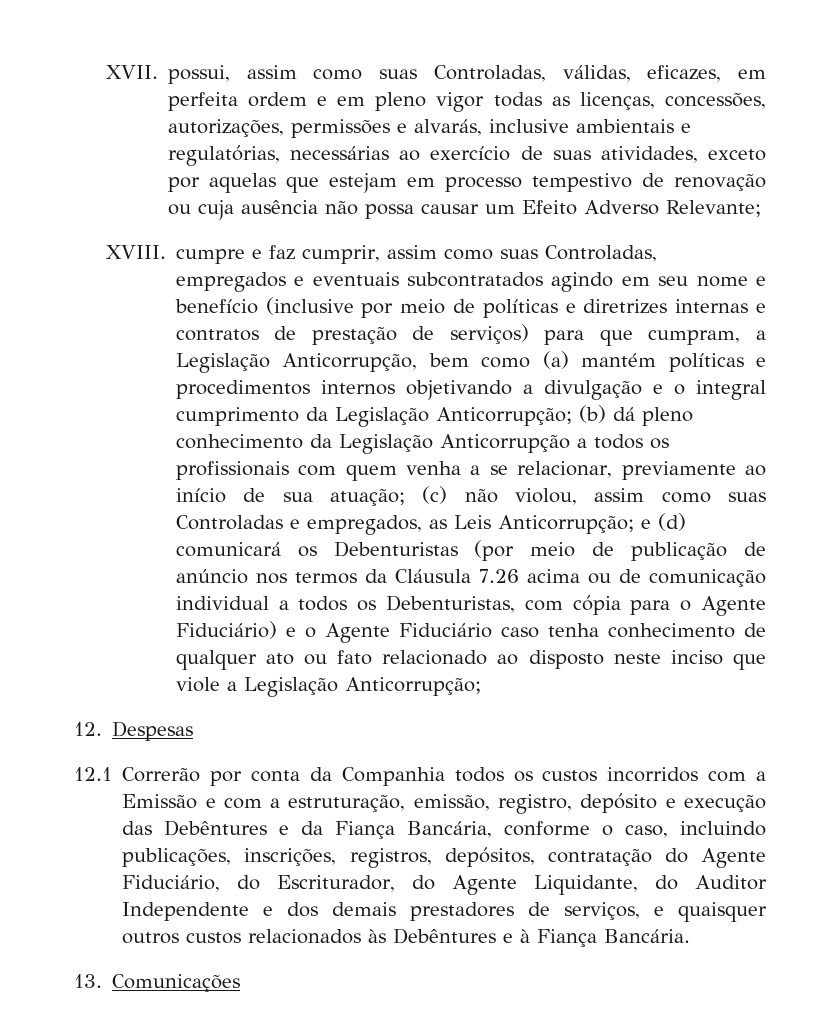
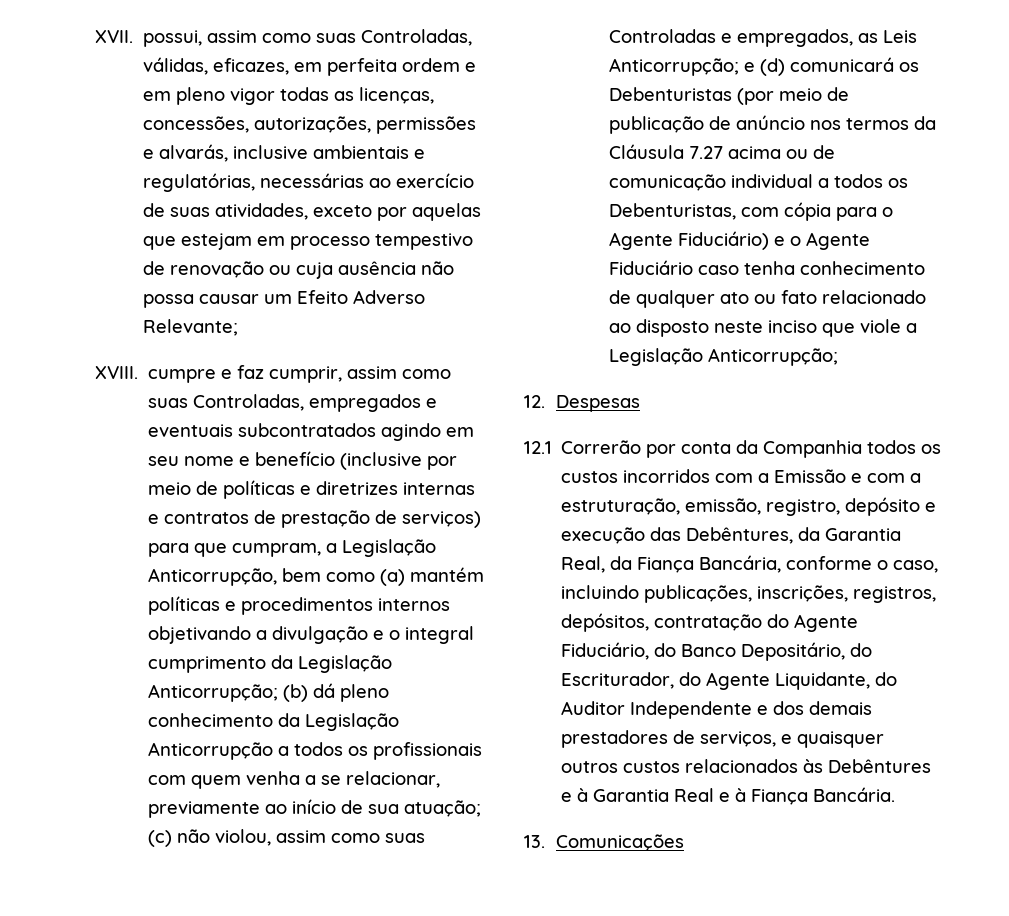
- e (d) comunicará os Debenturistas (por meio de publicação de anúncio nos termos da Cláusula 7.26 acima ou de comunicação individual a todos os Debenturistas, com cópia para o Agente Fiduciário) e o Agente Fiduciário caso tenha conhecimento de qualquer ato ou fato relacionado ao disposto neste inciso que viole a Legislação Anticorrupção;
+ e (d) comunicará os Debenturistas (por meio de publicação de anúncio nos termos da Cláusula 7.27 acima ou de comunicação individual a todos os Debenturistas, com cópia para o Agente Fiduciário) e o Agente Fiduciário caso tenha conhecimento de qualquer ato ou fato relacionado ao disposto neste inciso que viole a Legislação Anticorrupção;
- 12.1 Correrão por conta da Companhia todos os custos incorridos com a Emissão e com a estruturação, emissão, registro, depósito e execução das Debêntures e da Fiança Bancária, conforme o caso, incluindo publicações, inscrições, registros, depósitos, contratação do Agente Fiduciário, do Escriturador, do Agente Liquidante, do Auditor Independente e dos demais prestadores de serviços, e quaisquer outros custos relacionados às Debêntures e à Fiança Bancária.
+ 12.1 Correrão por conta da Companhia todos os custos incorridos com a Emissão e com a estruturação, emissão, registro, depósito e execução das Debêntures, da Garantia Real, da Fiança Bancária, conforme o caso, incluindo publicações, inscrições, registros, depósitos, contratação do Agente Fiduciário, do Banco Depositário, do Escriturador, do Agente Liquidante, do Auditor Independente e dos demais prestadores de serviços, e quaisquer outros custos relacionados às Debêntures e à Garantia Real e à Fiança Bancária.

